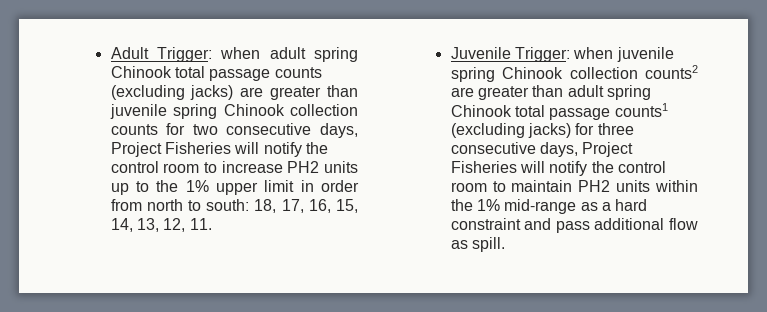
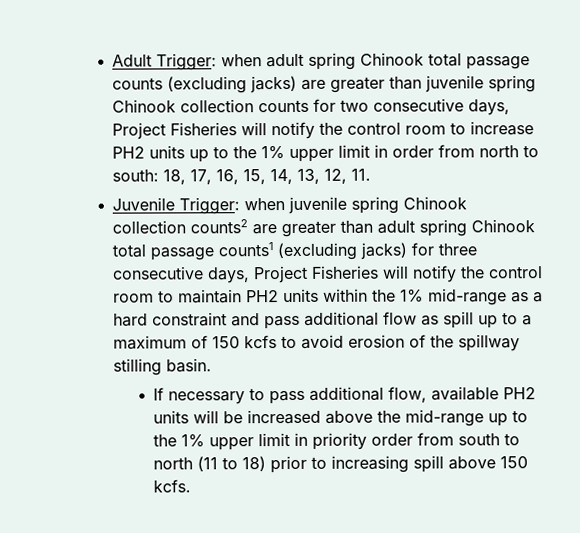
- Juvenile Trigger: when juvenile spring Chinook collection counts2 are greater than adult spring Chinook total passage counts1 (excluding jacks) for three consecutive days, Project Fisheries will notify the control room to maintain PH2 units within the 1% mid-range as a hard constraint and pass additional flow as spill.
+ Juvenile Trigger: when juvenile spring Chinook collection counts2 are greater than adult spring Chinook total passage counts1 (excluding jacks) for three consecutive days, Project Fisheries will notify the control room to maintain PH2 units within the 1% mid-range as a hard constraint and pass additional flow as spill up to a maximum of 150 kcfs to avoid erosion of the spillway stilling basin.
+ If necessary to pass additional flow, available PH2 units will be increased above the mid-range up to the 1% upper limit in priority order from south to north (11 to 18) prior to increasing spill above 150 kcfs.

